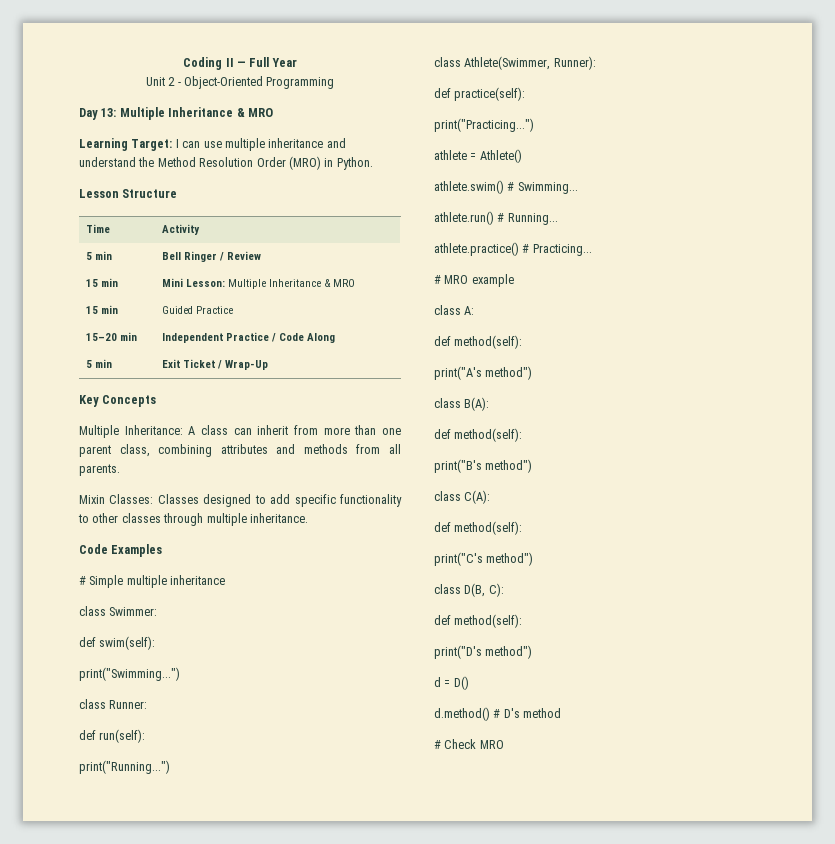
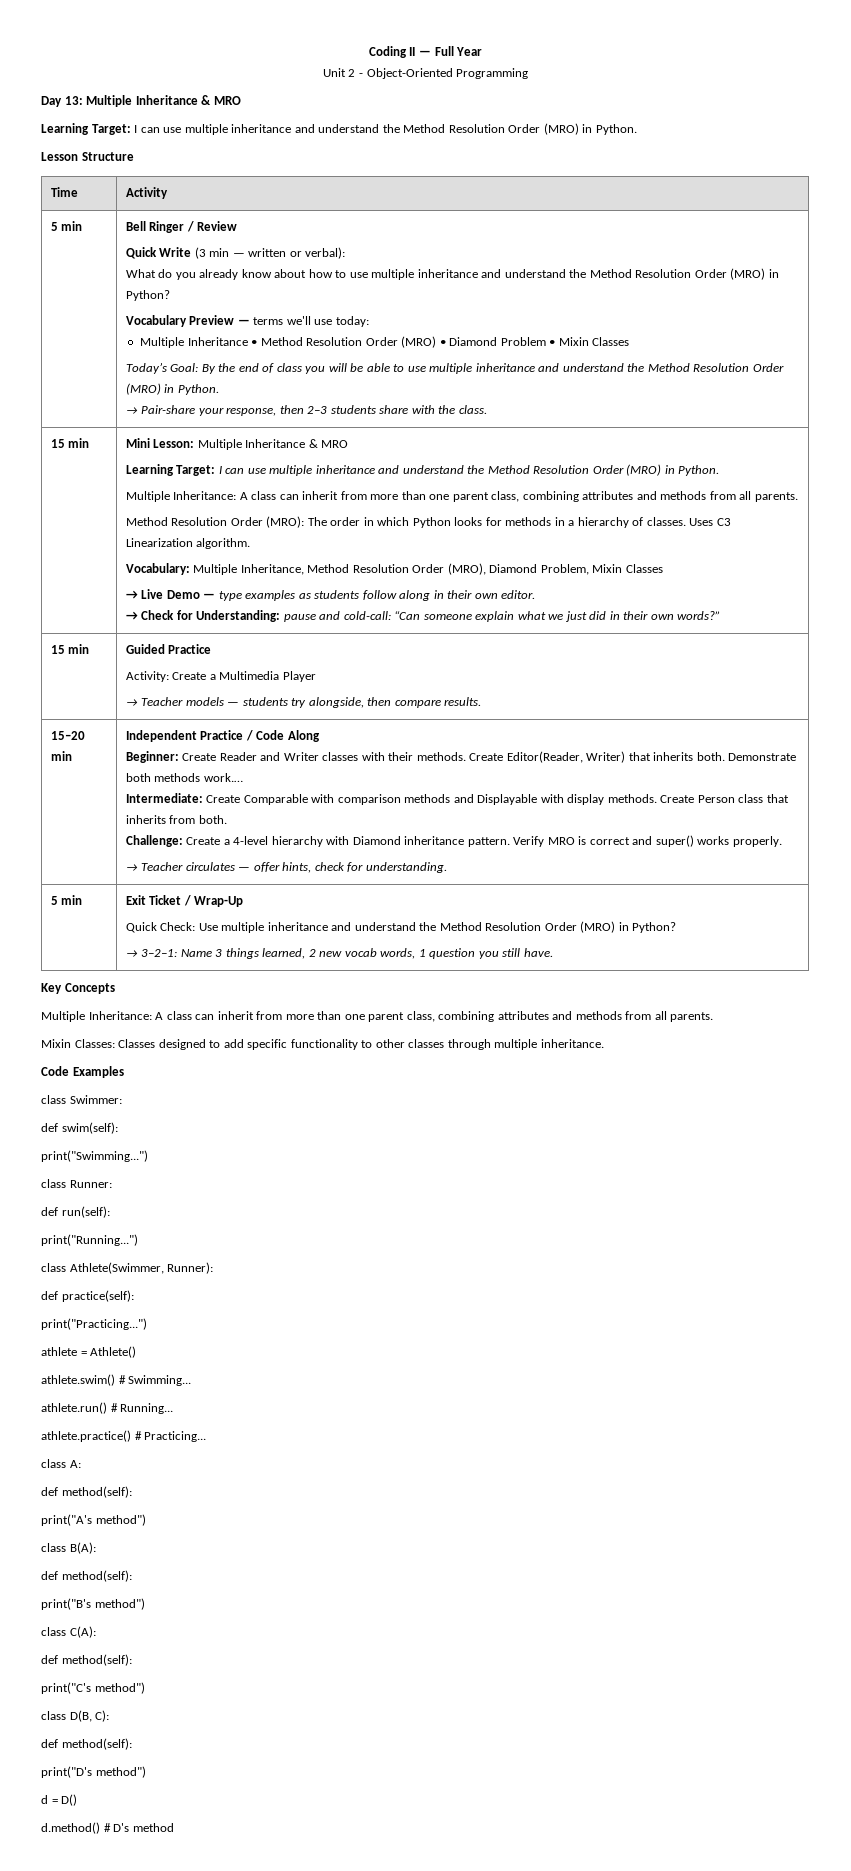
+ Quick Write (3 min — written or verbal):
+ What do you already know about how to use multiple inheritance and understand the Method Resolution Order (MRO) in Python?
+ Vocabulary Preview — terms we'll use today:
+ Multiple Inheritance • Method Resolution Order (MRO) • Diamond Problem • Mixin Classes
+ Today’s Goal: By the end of class you will be able to use multiple inheritance and understand the Method Resolution Order (MRO) in Python.
+ → Pair-share your response, then 2–3 students share with the class.
  Mini Lesson: Multiple Inheritance & MRO
+ Learning Target: I can use multiple inheritance and understand the Method Resolution Order (MRO) in Python.
+ Multiple Inheritance: A class can inherit from more than one parent class, combining attributes and methods from all parents.
+ Method Resolution Order (MRO): The order in which Python looks for methods in a hierarchy of classes. Uses C3 Linearization algorithm.
+ Vocabulary: Multiple Inheritance, Method Resolution Order (MRO), Diamond Problem, Mixin Classes
+ → Live Demo — type examples as students follow along in their own editor.
+ → Check for Understanding: pause and cold-call: “Can someone explain what we just did in their own words?”
  15 min | Guided Practice
+ Activity: Create a Multimedia Player
+ → Teacher models — students try alongside, then compare results.
+ Beginner: Create Reader and Writer classes with their methods. Create Editor(Reader, Writer) that inherits both. Demonstrate both methods work.…
+ Intermediate: Create Comparable with comparison methods and Displayable with display methods. Create Person class that inherits from both.
+ Challenge: Create a 4-level hierarchy with Diamond inheritance pattern. Verify MRO is correct and super() works properly.
+ → Teacher circulates — offer hints, check for understanding.
  5 min | Exit Ticket / Wrap-Up
+ Quick Check: Use multiple inheritance and understand the Method Resolution Order (MRO) in Python?
+ → 3–2–1: Name 3 things learned, 2 new vocab words, 1 question you still have.
- # Simple multiple inheritance
- # MRO example
- # Check MRO

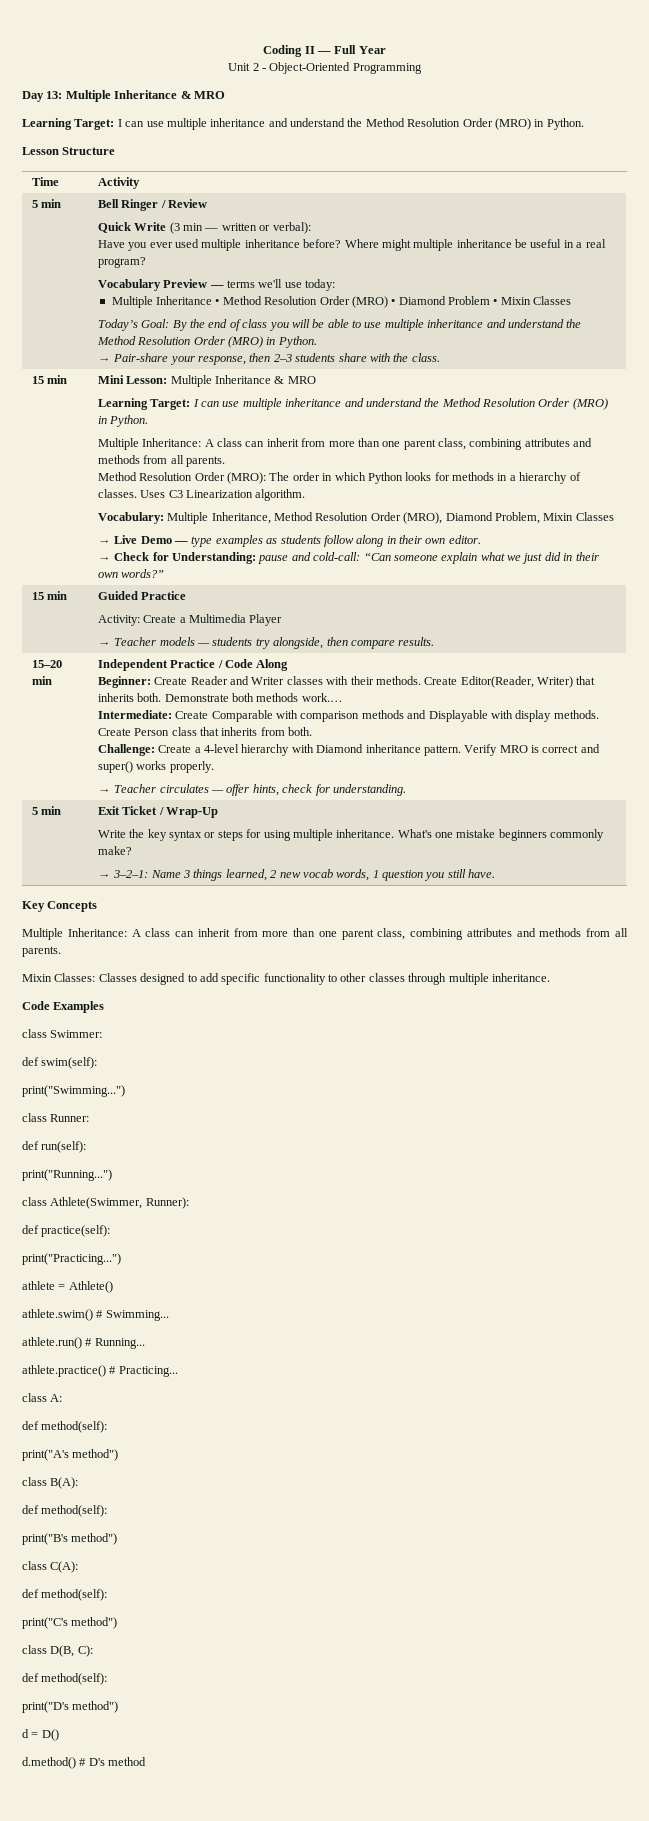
- What do you already know about how to use multiple inheritance and understand the Method Resolution Order (MRO) in Python?
+ Have you ever used multiple inheritance before? Where might multiple inheritance be useful in a real program?
  5 min | Exit Ticket / Wrap-Up
- Quick Check: Use multiple inheritance and understand the Method Resolution Order (MRO) in Python?
+ Write the key syntax or steps for using multiple inheritance. What's one mistake beginners commonly make?

